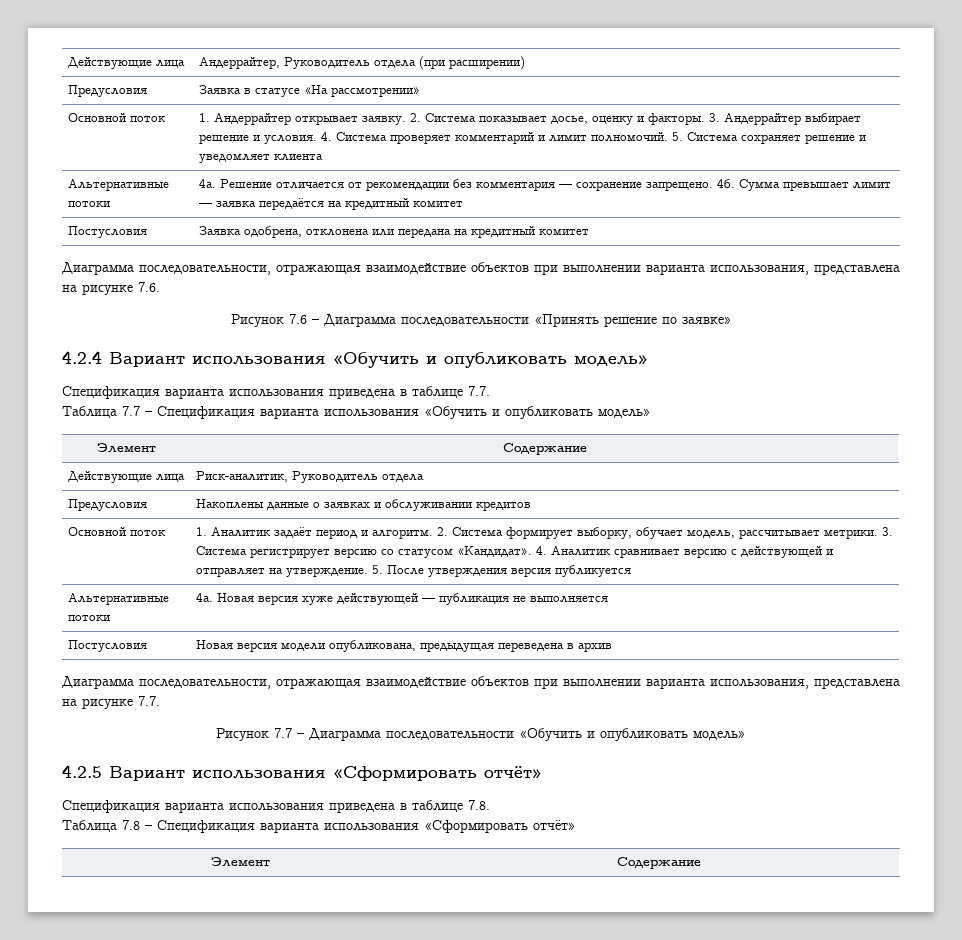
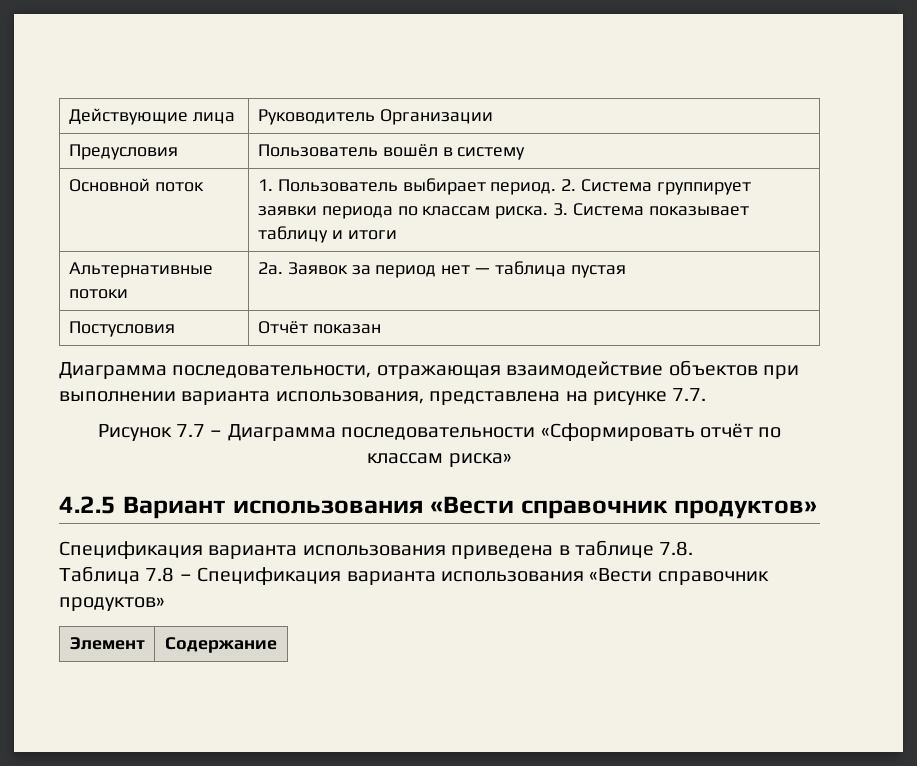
- Действующие лица | Андеррайтер, Руководитель отдела (при расширении)
- Предусловия | Заявка в статусе «На рассмотрении»
- Основной поток | 1. Андеррайтер открывает заявку. 2. Система показывает досье, оценку и факторы. 3. Андеррайтер выбирает решение и условия. 4. Система проверяет комментарий и лимит полномочий. 5. Система сохраняет решение и уведомляет клиента
- Альтернативные потоки | 4а. Решение отличается от рекомендации без комментария — сохранение запрещено. 4б. Сумма превышает лимит — заявка передаётся на кредитный комитет
- Постусловия | Заявка одобрена, отклонена или передана на кредитный комитет
- Диаграмма последовательности, отражающая взаимодействие объектов при выполнении варианта использования, представлена на рисунке 7.6.
- Рисунок 7.6 – Диаграмма последовательности «Принять решение по заявке»
- 4.2.4 Вариант использования «Обучить и опубликовать модель»
- Спецификация варианта использования приведена в таблице 7.7.
- Таблица 7.7 – Спецификация варианта использования «Обучить и опубликовать модель»
- Элемент | Содержание
- Действующие лица | Риск-аналитик, Руководитель отдела
- Предусловия | Накоплены данные о заявках и обслуживании кредитов
- Основной поток | 1. Аналитик задаёт период и алгоритм. 2. Система формирует выборку, обучает модель, рассчитывает метрики. 3. Система регистрирует версию со статусом «Кандидат». 4. Аналитик сравнивает версию с действующей и отправляет на утверждение. 5. После утверждения версия публикуется
- Альтернативные потоки | 4а. Новая версия хуже действующей — публикация не выполняется
- Постусловия | Новая версия модели опубликована, предыдущая переведена в архив
+ Действующие лица | Руководитель Организации
+ Предусловия | Пользователь вошёл в систему
+ Основной поток | 1. Пользователь выбирает период. 2. Система группирует заявки периода по классам риска. 3. Система показывает таблицу и итоги
+ Альтернативные потоки | 2а. Заявок за период нет — таблица пустая
+ Постусловия | Отчёт показан
- Рисунок 7.7 – Диаграмма последовательности «Обучить и опубликовать модель»
+ Рисунок 7.7 – Диаграмма последовательности «Сформировать отчёт по классам риска»
- 4.2.5 Вариант использования «Сформировать отчёт»
+ 4.2.5 Вариант использования «Вести справочник продуктов»
- Таблица 7.8 – Спецификация варианта использования «Сформировать отчёт»
+ Таблица 7.8 – Спецификация варианта использования «Вести справочник продуктов»

